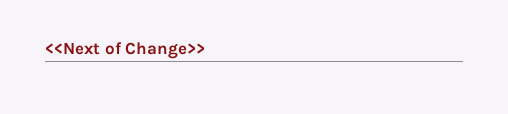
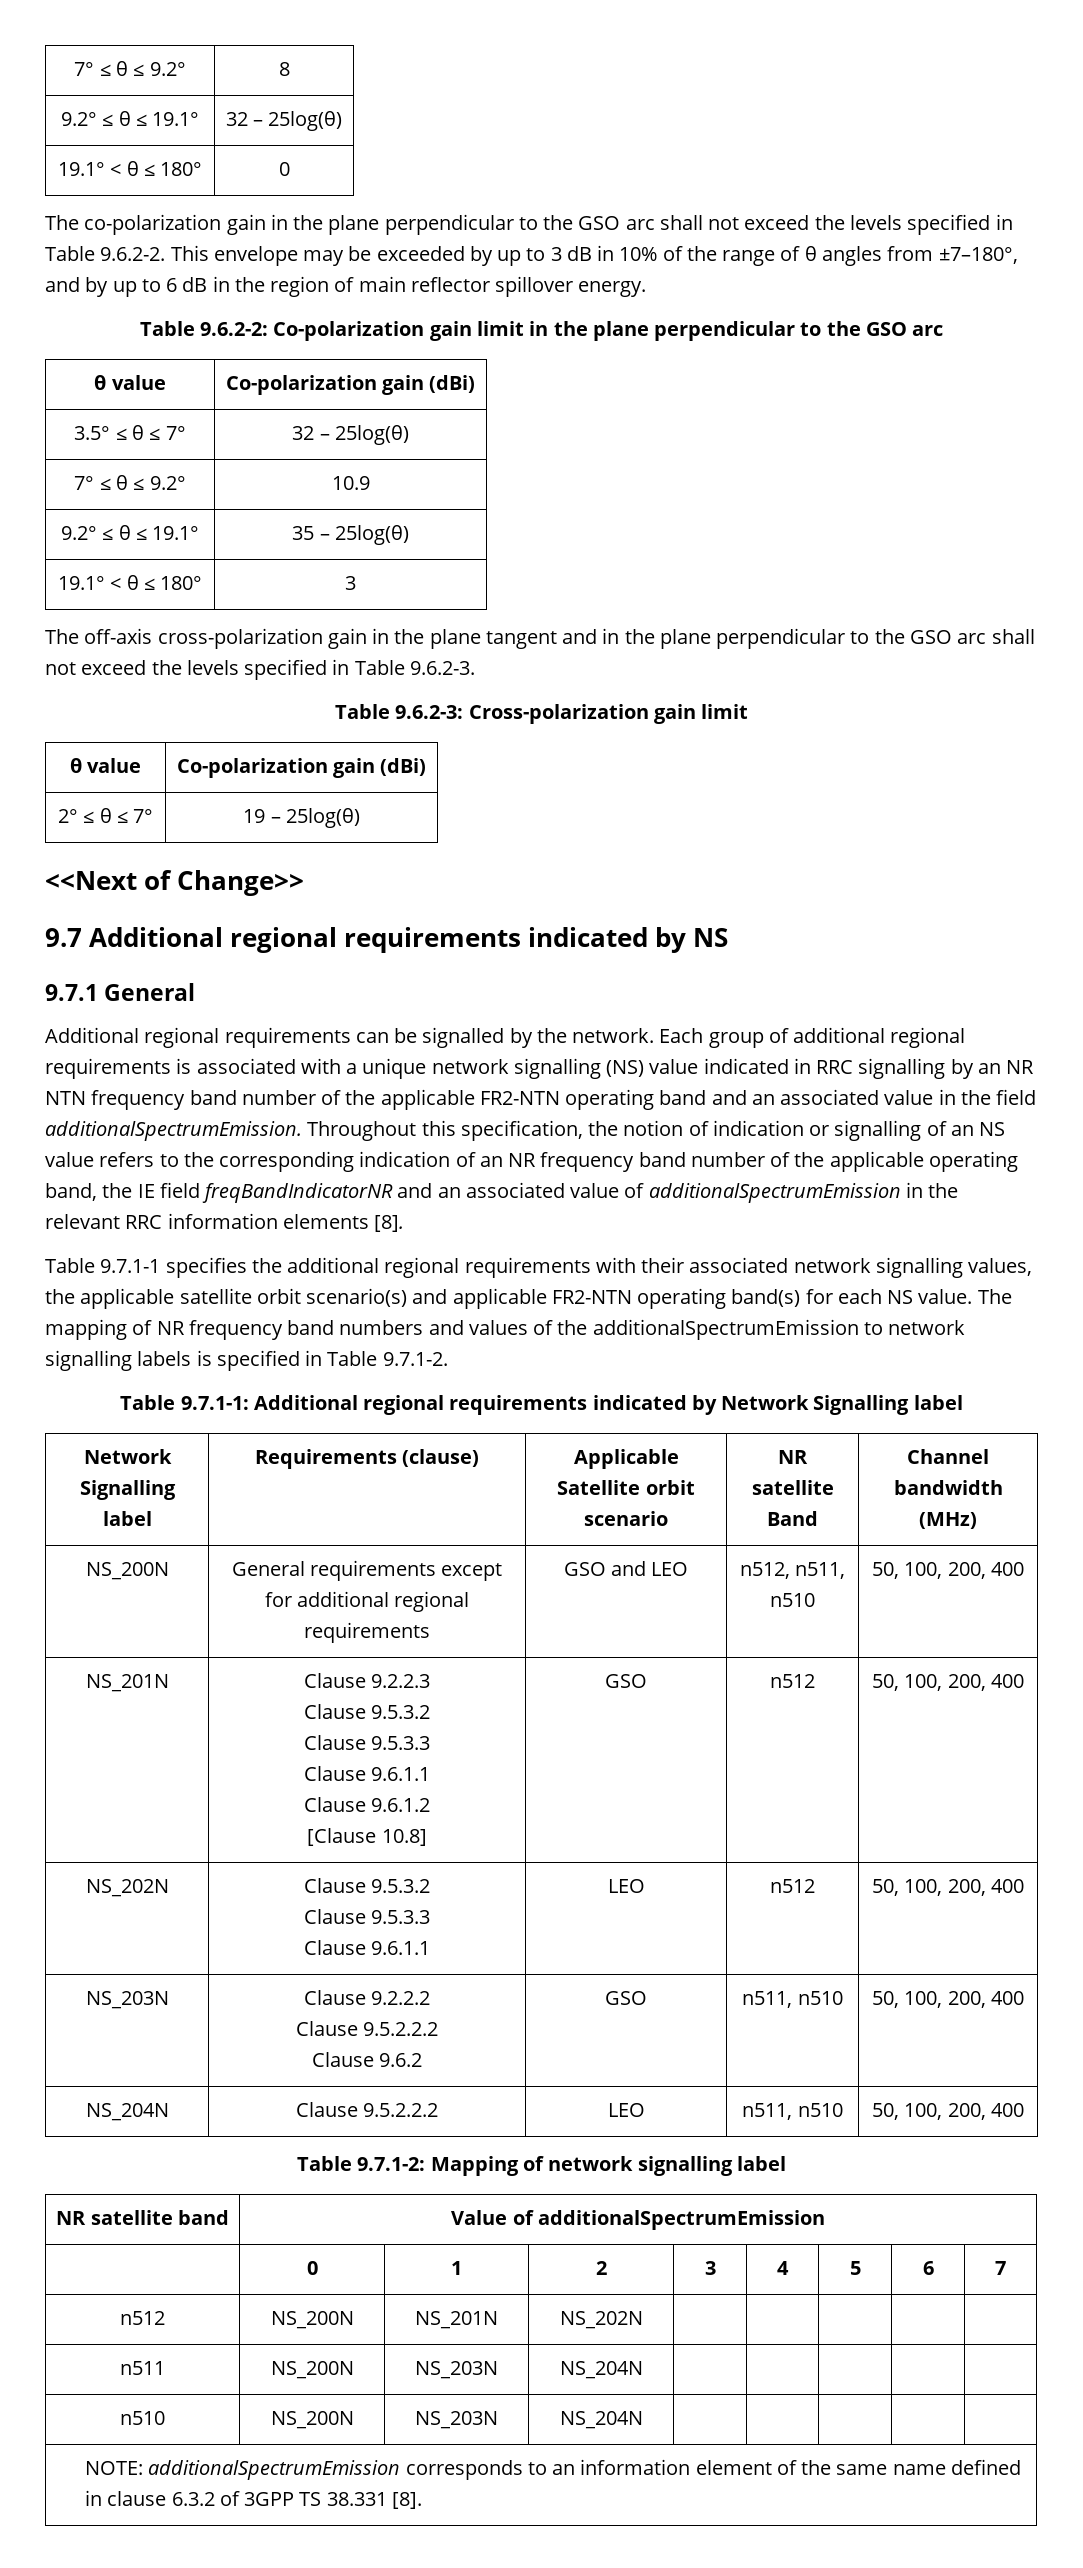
+ 7° ≤ θ ≤ 9.2° | 8
+ 9.2° ≤ θ ≤ 19.1° | 32 – 25log(θ)
+ 19.1° < θ ≤ 180° | 0
+ The co-polarization gain in the plane perpendicular to the GSO arc shall not exceed the levels specified in Table 9.6.2-2. This envelope may be exceeded by up to 3 dB in 10% of the range of θ angles from ±7–180°, and by up to 6 dB in the region of main reflector spillover energy.
+ Table 9.6.2-2: Co-polarization gain limit in the plane perpendicular to the GSO arc
+ θ value | Co-polarization gain (dBi)
+ 3.5° ≤ θ ≤ 7° | 32 – 25log(θ)
+ 7° ≤ θ ≤ 9.2° | 10.9
+ 9.2° ≤ θ ≤ 19.1° | 35 – 25log(θ)
+ 19.1° < θ ≤ 180° | 3
+ The off-axis cross-polarization gain in the plane tangent and in the plane perpendicular to the GSO arc shall not exceed the levels specified in Table 9.6.2-3.
+ Table 9.6.2-3: Cross-polarization gain limit
+ θ value | Co-polarization gain (dBi)
+ 2° ≤ θ ≤ 7° | 19 – 25log(θ)
  <<Next of Change>>
+ 9.7 Additional regional requirements indicated by NS
+ 9.7.1 General
+ Additional regional requirements can be signalled by the network. Each group of additional regional requirements is associated with a unique network signalling (NS) value indicated in RRC signalling by an NR NTN frequency band number of the applicable FR2-NTN operating band and an associated value in the field additionalSpectrumEmission. Throughout this specification, the notion of indication or signalling of an NS value refers to the corresponding indication of an NR frequency band number of the applicable operating band, the IE field freqBandIndicatorNR and an associated value of additionalSpectrumEmission in the relevant RRC information elements [8].
+ Table 9.7.1-1 specifies the additional regional requirements with their associated network signalling values, the applicable satellite orbit scenario(s) and applicable FR2-NTN operating band(s) for each NS value. The mapping of NR frequency band numbers and values of the additionalSpectrumEmission to network signalling labels is specified in Table 9.7.1-2.
+ Table 9.7.1-1: Additional regional requirements indicated by Network Signalling label
+ Network Signalling label | Requirements (clause) | Applicable Satellite orbit scenario | NR satellite Band | Channel bandwidth (MHz)
+ NS_200N | General requirements except for additional regional requirements | GSO and LEO | n512, n511, n510 | 50, 100, 200, 400
+ NS_201N | Clause 9.2.2.3
+ Clause 9.5.3.2
+ Clause 9.5.3.3
+ Clause 9.6.1.1
+ Clause 9.6.1.2
+ [Clause 10.8] | GSO | n512 | 50, 100, 200, 400
+ NS_202N | Clause 9.5.3.2
+ Clause 9.5.3.3
+ Clause 9.6.1.1 | LEO | n512 | 50, 100, 200, 400
+ NS_203N | Clause 9.2.2.2
+ Clause 9.5.2.2.2
+ Clause 9.6.2 | GSO | n511, n510 | 50, 100, 200, 400
+ NS_204N | Clause 9.5.2.2.2 | LEO | n511, n510 | 50, 100, 200, 400
+ Table 9.7.1-2: Mapping of network signalling label
+ NR satellite band | Value of additionalSpectrumEmission
+ | 0 | 1 | 2 | 3 | 4 | 5 | 6 | 7
+ n512 | NS_200N | NS_201N | NS_202N | | | | |
+ n511 | NS_200N | NS_203N | NS_204N | | | | |
+ n510 | NS_200N | NS_203N | NS_204N | | | | |
+ NOTE: additionalSpectrumEmission corresponds to an information element of the same name defined in clause 6.3.2 of 3GPP TS 38.331 [8].

